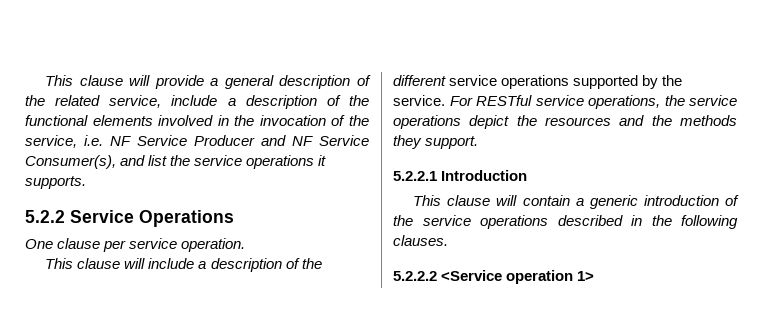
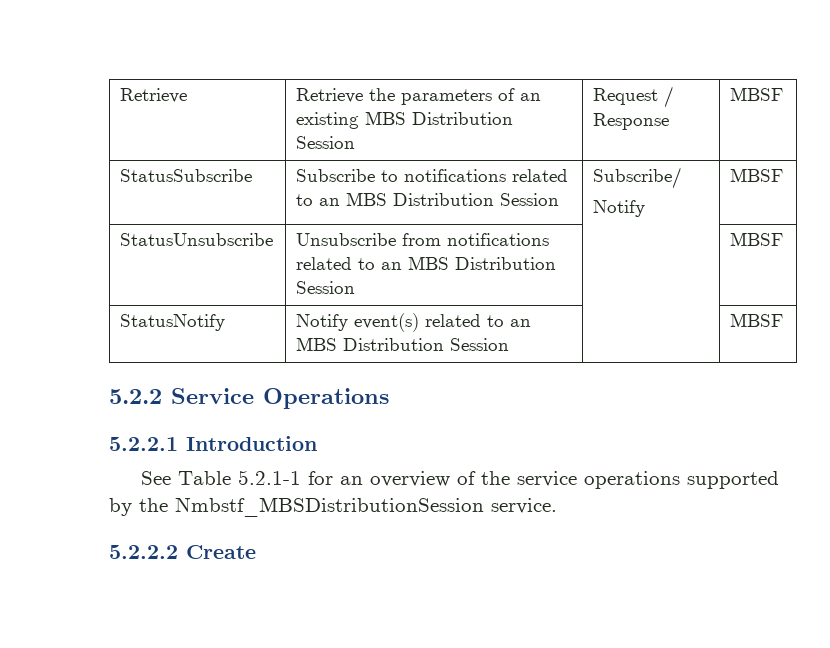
- This clause will provide a general description of the related service, include a description of the functional elements involved in the invocation of the service, i.e. NF Service Producer and NF Service Consumer(s), and list the service operations it supports.
+ Retrieve | Retrieve the parameters of an existing MBS Distribution Session | Request / Response | MBSF
+ StatusSubscribe | Subscribe to notifications related to an MBS Distribution Session | Subscribe/
+ Notify | MBSF
+ StatusUnsubscribe | Unsubscribe from notifications related to an MBS Distribution Session | | MBSF
+ StatusNotify | Notify event(s) related to an MBS Distribution Session | | MBSF
  5.2.2 Service Operations
- One clause per service operation.
- This clause will include a description of the different service operations supported by the service. For RESTful service operations, the service operations depict the resources and the methods they support.
  5.2.2.1 Introduction
- This clause will contain a generic introduction of the service operations described in the following clauses.
- 5.2.2.2 <Service operation 1>
+ See Table 5.2.1-1 for an overview of the service operations supported by the Nmbstf_MBSDistributionSession service.
+ 5.2.2.2 Create

